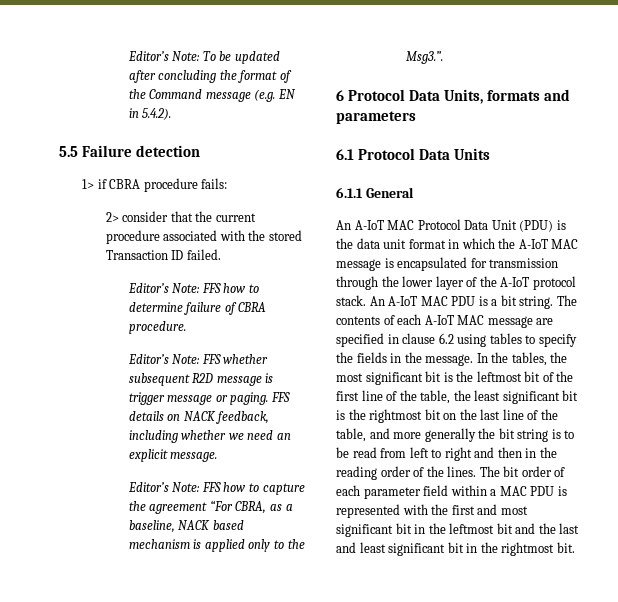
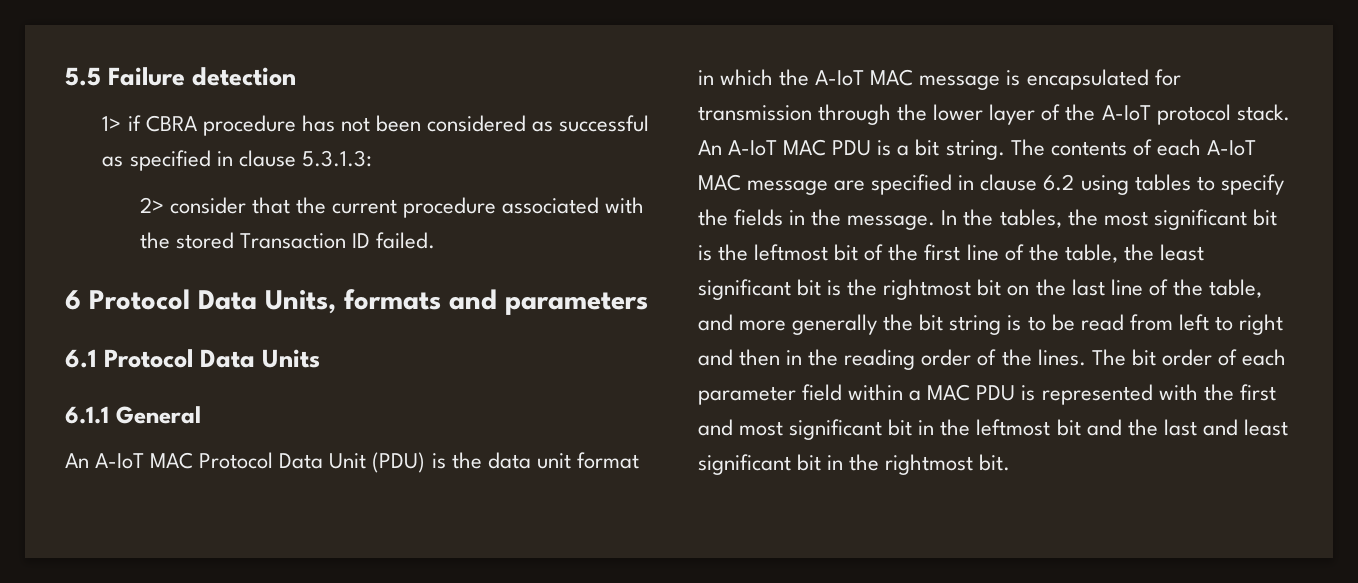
- Editor’s Note: To be updated after concluding the format of the Command message (e.g. EN in 5.4.2).
- 1> if CBRA procedure fails:
+ 1> if CBRA procedure has not been considered as successful as specified in clause 5.3.1.3:
- Editor’s Note: FFS how to determine failure of CBRA procedure.
- Editor’s Note: FFS whether subsequent R2D message is trigger message or paging. FFS details on NACK feedback, including whether we need an explicit message.
- Editor’s Note: FFS how to capture the agreement “For CBRA, as a baseline, NACK based mechanism is applied only to the Msg3.”.

